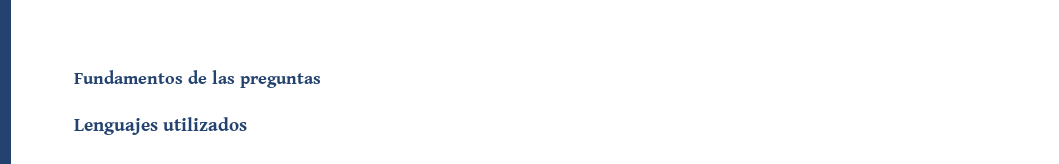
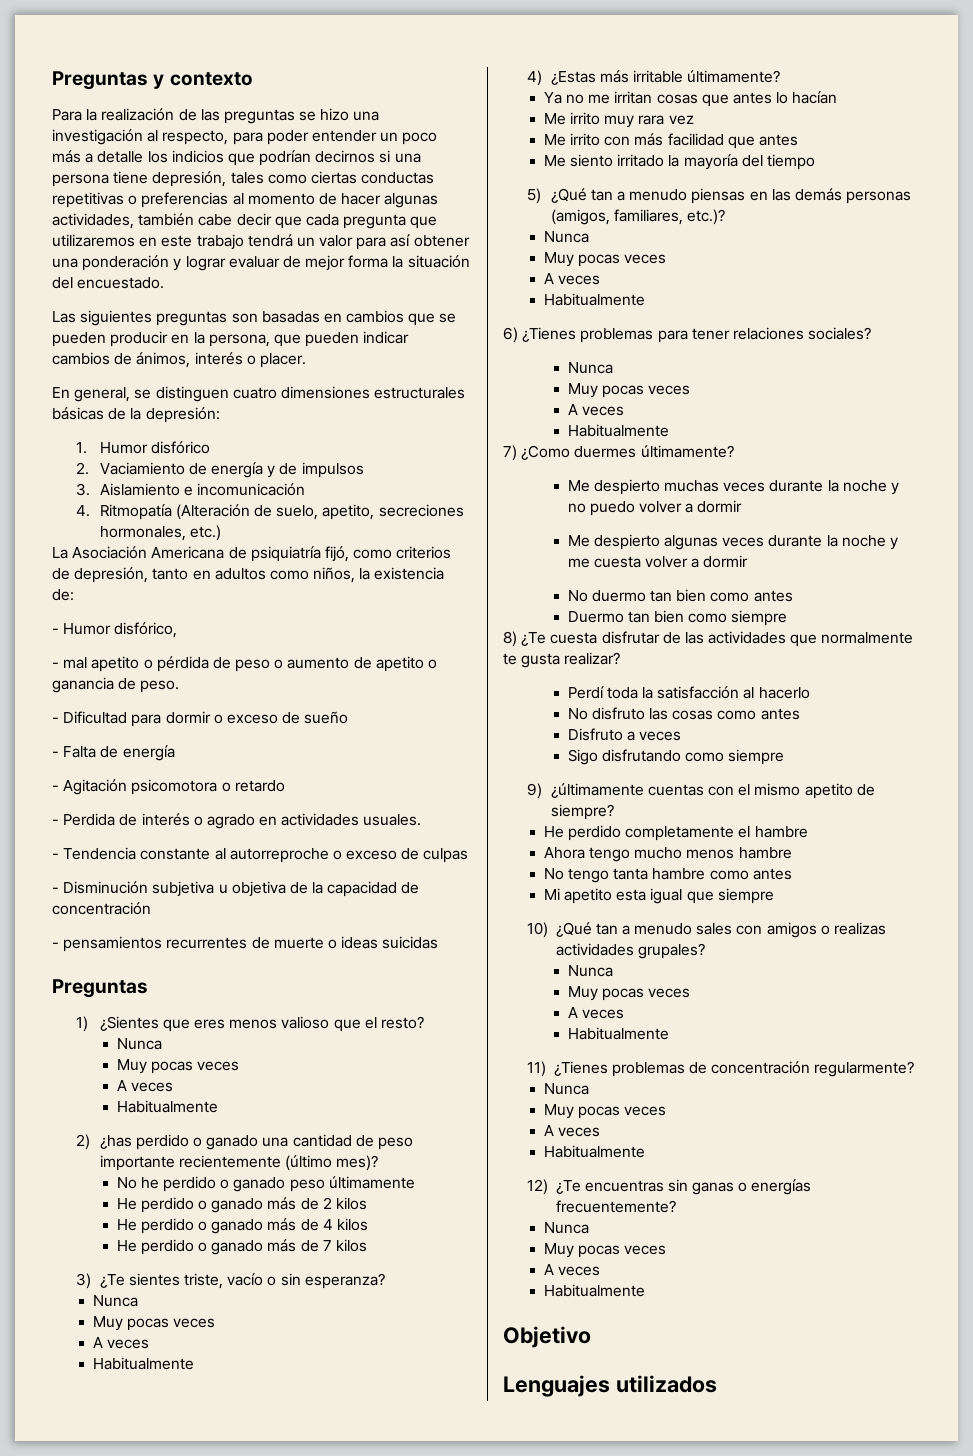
- Fundamentos de las preguntas
+ Preguntas y contexto
+ Para la realización de las preguntas se hizo una investigación al respecto, para poder entender un poco más a detalle los indicios que podrían decirnos si una persona tiene depresión, tales como ciertas conductas repetitivas o preferencias al momento de hacer algunas actividades, también cabe decir que cada pregunta que utilizaremos en este trabajo tendrá un valor para así obtener una ponderación y lograr evaluar de mejor forma la situación del encuestado.
+ Las siguientes preguntas son basadas en cambios que se pueden producir en la persona, que pueden indicar cambios de ánimos, interés o placer.
+ En general, se distinguen cuatro dimensiones estructurales básicas de la depresión:
+ 1. Humor disfórico
+ 2. Vaciamiento de energía y de impulsos
+ 3. Aislamiento e incomunicación
+ 4. Ritmopatía (Alteración de suelo, apetito, secreciones hormonales, etc.)
+ La Asociación Americana de psiquiatría fijó, como criterios de depresión, tanto en adultos como niños, la existencia de:
+ - Humor disfórico,
+ - mal apetito o pérdida de peso o aumento de apetito o ganancia de peso.
+ - Dificultad para dormir o exceso de sueño
+ - Falta de energía
+ - Agitación psicomotora o retardo
+ - Perdida de interés o agrado en actividades usuales.
+ - Tendencia constante al autorreproche o exceso de culpas
+ - Disminución subjetiva u objetiva de la capacidad de concentración
+ - pensamientos recurrentes de muerte o ideas suicidas
+ Preguntas
+ 1) ¿Sientes que eres menos valioso que el resto?
+ Nunca
+ Muy pocas veces
+ A veces
+ Habitualmente
+ 2) ¿has perdido o ganado una cantidad de peso importante recientemente (último mes)?
+ No he perdido o ganado peso últimamente
+ He perdido o ganado más de 2 kilos
+ He perdido o ganado más de 4 kilos
+ He perdido o ganado más de 7 kilos
+ 3) ¿Te sientes triste, vacío o sin esperanza?
+ Nunca
+ Muy pocas veces
+ A veces
+ Habitualmente
+ 4) ¿Estas más irritable últimamente?
+ Ya no me irritan cosas que antes lo hacían
+ Me irrito muy rara vez
+ Me irrito con más facilidad que antes
+ Me siento irritado la mayoría del tiempo
+ 5) ¿Qué tan a menudo piensas en las demás personas (amigos, familiares, etc.)?
+ Nunca
+ Muy pocas veces
+ A veces
+ Habitualmente
+ 6) ¿Tienes problemas para tener relaciones sociales?
+ Nunca
+ Muy pocas veces
+ A veces
+ Habitualmente
+ 7) ¿Como duermes últimamente?
+ Me despierto muchas veces durante la noche y no puedo volver a dormir
+ Me despierto algunas veces durante la noche y me cuesta volver a dormir
+ No duermo tan bien como antes
+ Duermo tan bien como siempre
+ 8) ¿Te cuesta disfrutar de las actividades que normalmente te gusta realizar?
+ Perdí toda la satisfacción al hacerlo
+ No disfruto las cosas como antes
+ Disfruto a veces
+ Sigo disfrutando como siempre
+ 9) ¿últimamente cuentas con el mismo apetito de siempre?
+ He perdido completamente el hambre
+ Ahora tengo mucho menos hambre
+ No tengo tanta hambre como antes
+ Mi apetito esta igual que siempre
+ 10) ¿Qué tan a menudo sales con amigos o realizas actividades grupales?
+ Nunca
+ Muy pocas veces
+ A veces
+ Habitualmente
+ 11) ¿Tienes problemas de concentración regularmente?
+ Nunca
+ Muy pocas veces
+ A veces
+ Habitualmente
+ 12) ¿Te encuentras sin ganas o energías frecuentemente?
+ Nunca
+ Muy pocas veces
+ A veces
+ Habitualmente
+ Objetivo

